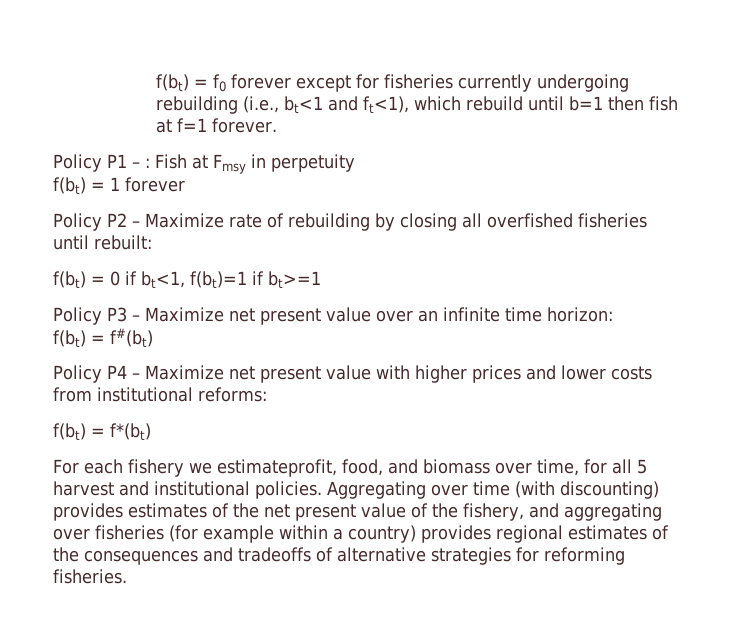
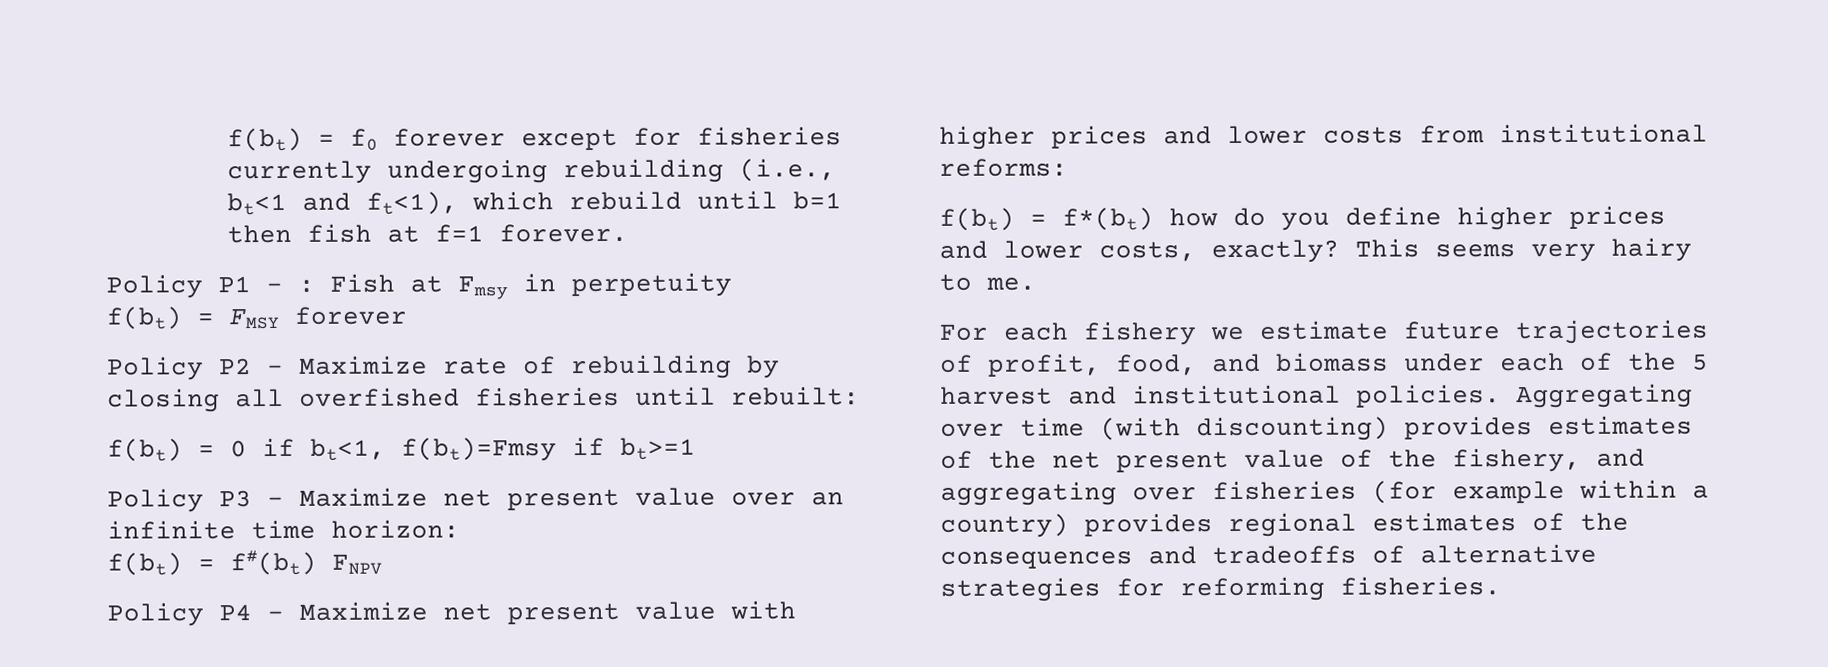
- f(bt) = 1 forever
+ f(bt) = FMSY forever
- f(bt) = 0 if bt<1, f(bt)=1 if bt>=1
+ f(bt) = 0 if bt<1, f(bt)=Fmsy if bt>=1
- f(bt) = f#(bt)
+ f(bt) = f#(bt) FNPV
- f(bt) = f*(bt)
- For each fishery we estimateprofit, food, and biomass over time, for all 5 harvest and institutional policies.
+ f(bt) = f*(bt) how do you define higher prices and lower costs, exactly? This seems very hairy to me.
+ For each fishery we estimate future trajectories of profit, food, and biomass under each of the 5 harvest and institutional policies.

